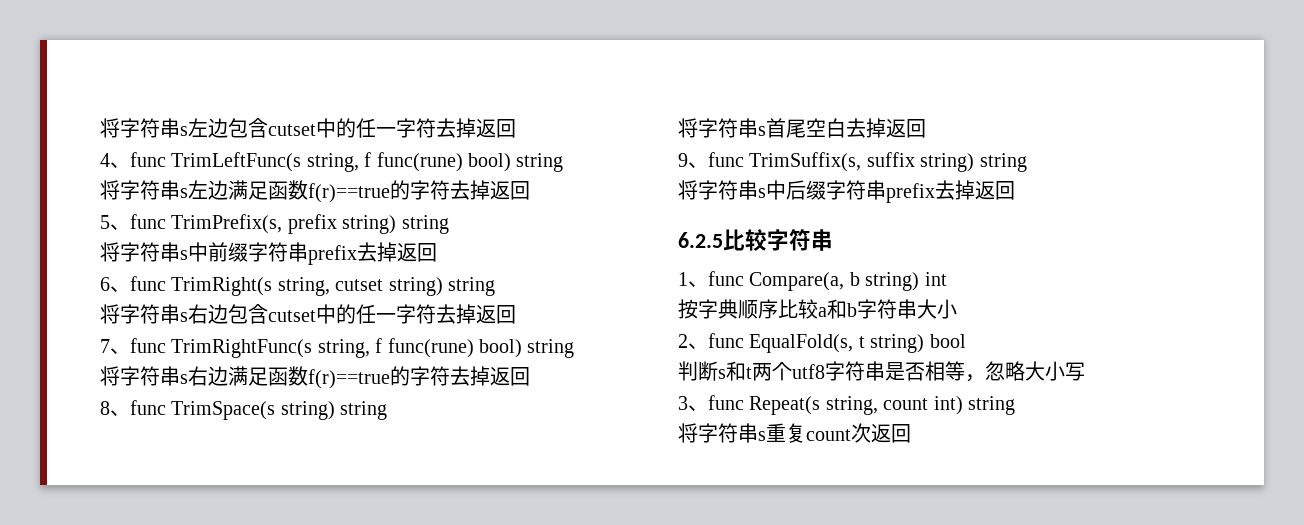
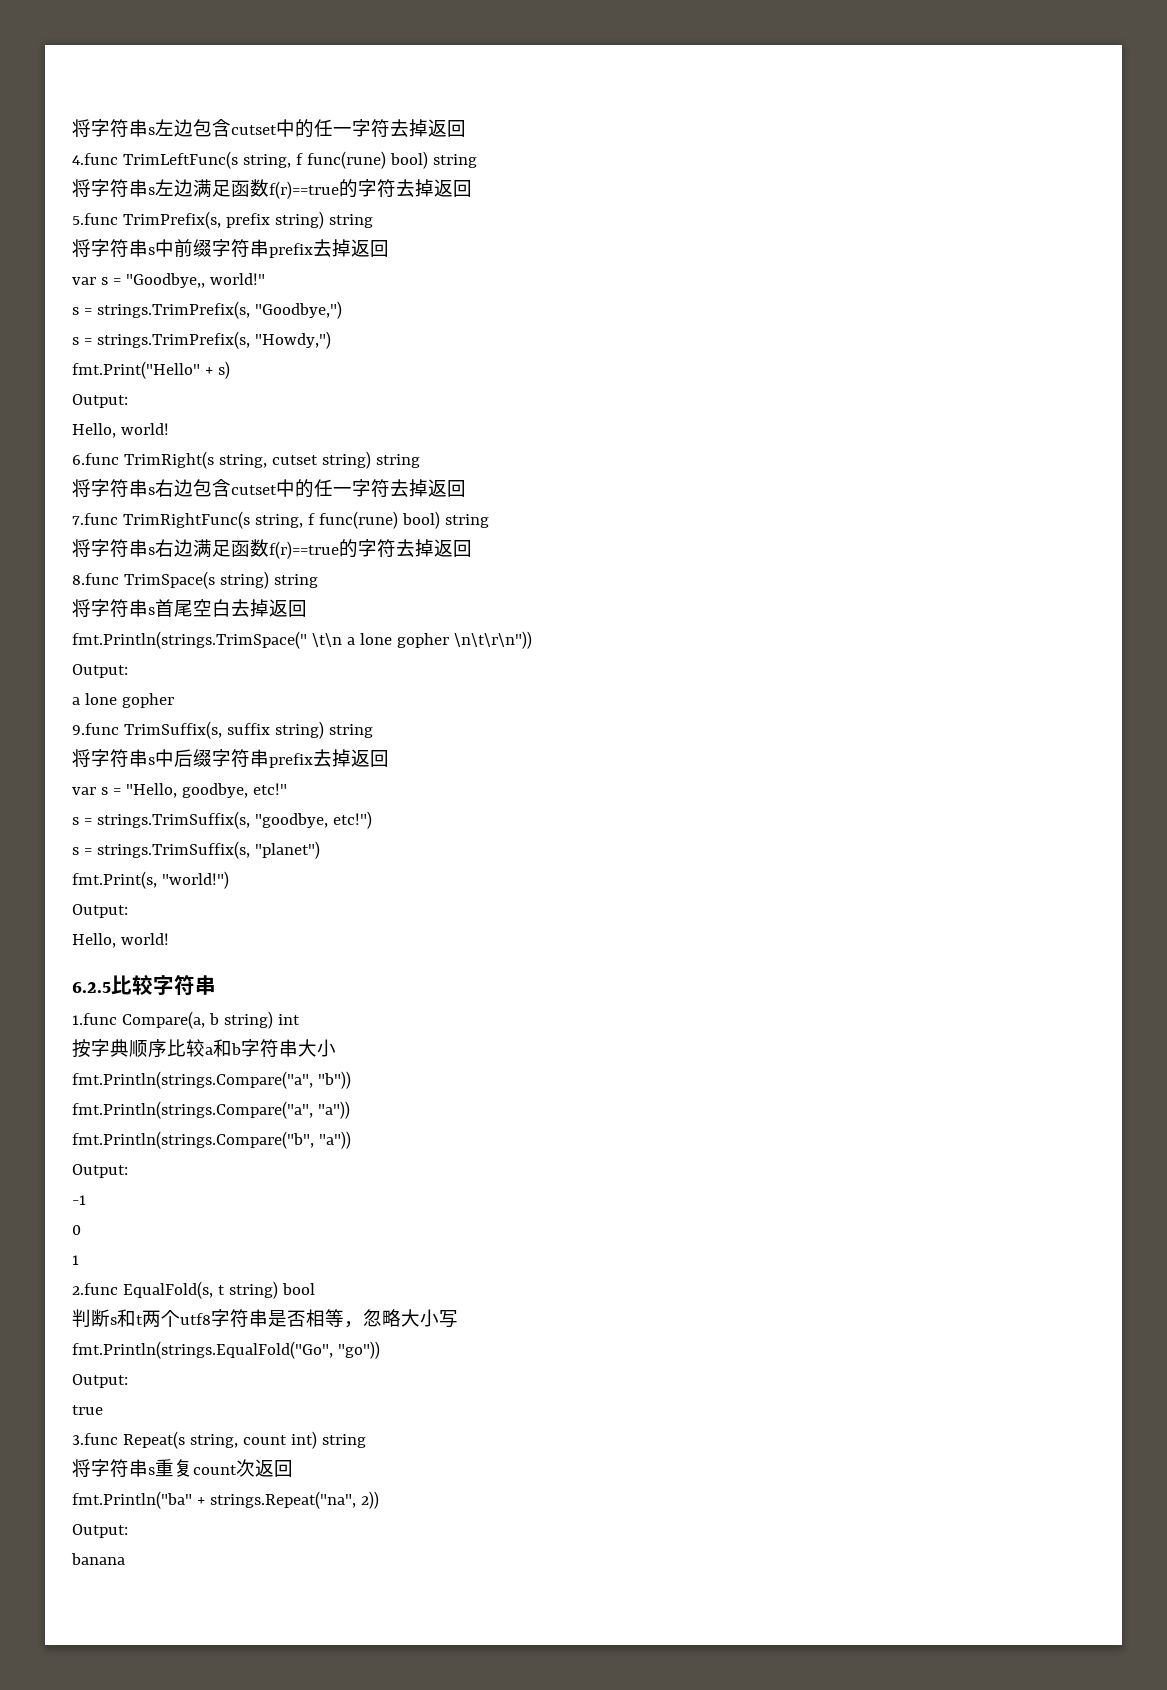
- 4、func TrimLeftFunc(s string, f func(rune) bool) string
+ 4.func TrimLeftFunc(s string, f func(rune) bool) string
- 5、func TrimPrefix(s, prefix string) string
+ 5.func TrimPrefix(s, prefix string) string
- 6、func TrimRight(s string, cutset string) string
+ var s = "Goodbye,, world!"
+ s = strings.TrimPrefix(s, "Goodbye,")
+ s = strings.TrimPrefix(s, "Howdy,")
+ fmt.Print("Hello" + s)
+ Output:
+ Hello, world!
+ 6.func TrimRight(s string, cutset string) string
- 7、func TrimRightFunc(s string, f func(rune) bool) string
+ 7.func TrimRightFunc(s string, f func(rune) bool) string
- 8、func TrimSpace(s string) string
+ 8.func TrimSpace(s string) string
- 9、func TrimSuffix(s, suffix string) string
+ fmt.Println(strings.TrimSpace(" \t\n a lone gopher \n\t\r\n"))
+ Output:
+ a lone gopher
+ 9.func TrimSuffix(s, suffix string) string
+ var s = "Hello, goodbye, etc!"
+ s = strings.TrimSuffix(s, "goodbye, etc!")
+ s = strings.TrimSuffix(s, "planet")
+ fmt.Print(s, "world!")
+ Output:
+ Hello, world!
- 1、func Compare(a, b string) int
+ 1.func Compare(a, b string) int
- 2、func EqualFold(s, t string) bool
+ fmt.Println(strings.Compare("a", "b"))
+ fmt.Println(strings.Compare("a", "a"))
+ fmt.Println(strings.Compare("b", "a"))
+ Output:
+ -1
+ 0
+ 1
+ 2.func EqualFold(s, t string) bool
- 3、func Repeat(s string, count int) string
+ fmt.Println(strings.EqualFold("Go", "go"))
+ Output:
+ true
+ 3.func Repeat(s string, count int) string
+ fmt.Println("ba" + strings.Repeat("na", 2))
+ Output:
+ banana

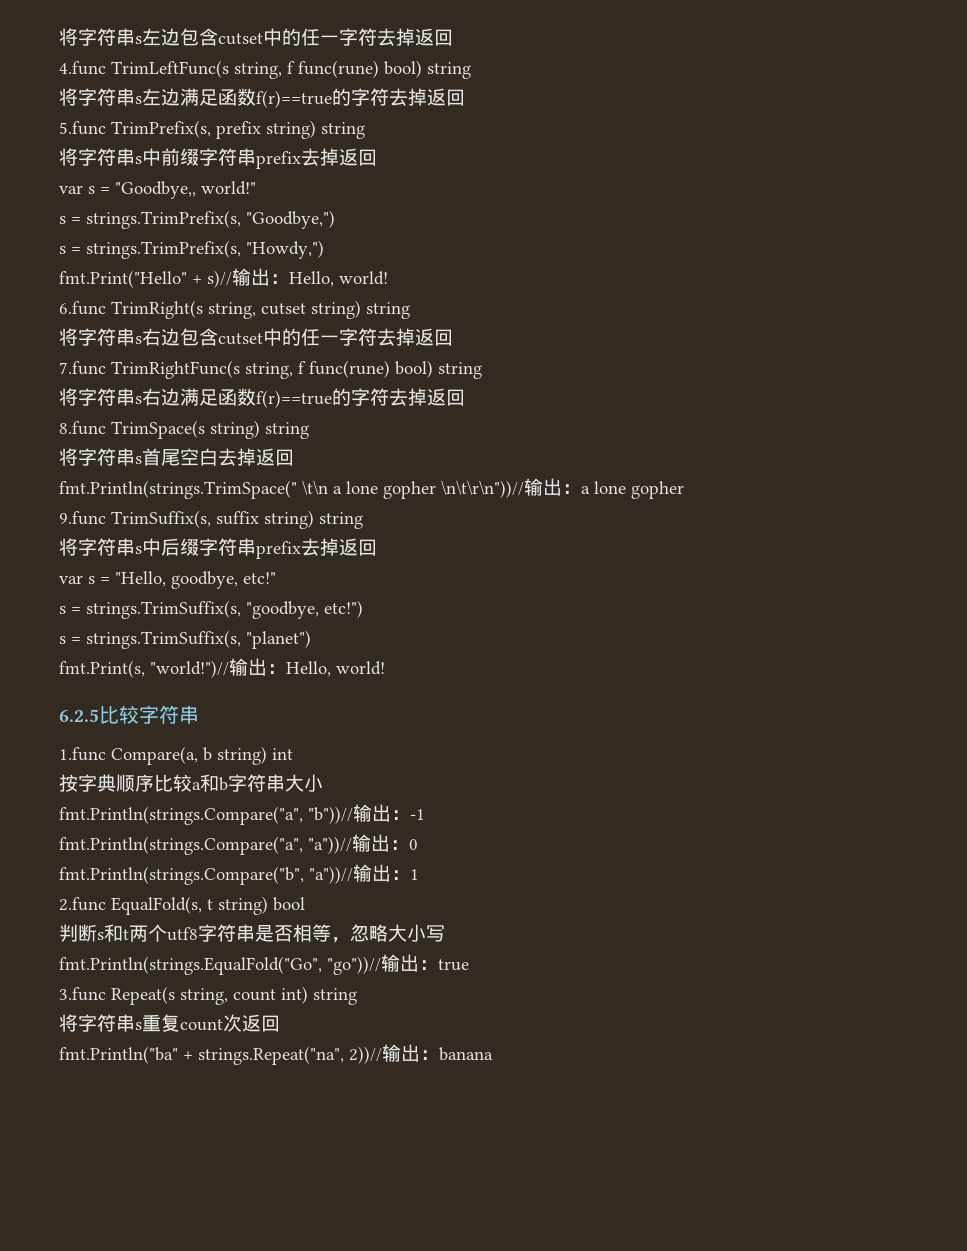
- fmt.Print("Hello" + s)
- Output:
- Hello, world!
+ fmt.Print("Hello" + s)//输出：Hello, world!
- fmt.Println(strings.TrimSpace(" \t\n a lone gopher \n\t\r\n"))
- Output:
- a lone gopher
+ fmt.Println(strings.TrimSpace(" \t\n a lone gopher \n\t\r\n"))//输出：a lone gopher
- fmt.Print(s, "world!")
- Output:
- Hello, world!
+ fmt.Print(s, "world!")//输出：Hello, world!
- fmt.Println(strings.Compare("a", "b"))
- fmt.Println(strings.Compare("a", "a"))
- fmt.Println(strings.Compare("b", "a"))
- Output:
- -1
- 0
- 1
+ fmt.Println(strings.Compare("a", "b"))//输出：-1
+ fmt.Println(strings.Compare("a", "a"))//输出：0
+ fmt.Println(strings.Compare("b", "a"))//输出：1
- fmt.Println(strings.EqualFold("Go", "go"))
- Output:
- true
+ fmt.Println(strings.EqualFold("Go", "go"))//输出：true
- fmt.Println("ba" + strings.Repeat("na", 2))
- Output:
- banana
+ fmt.Println("ba" + strings.Repeat("na", 2))//输出：banana

